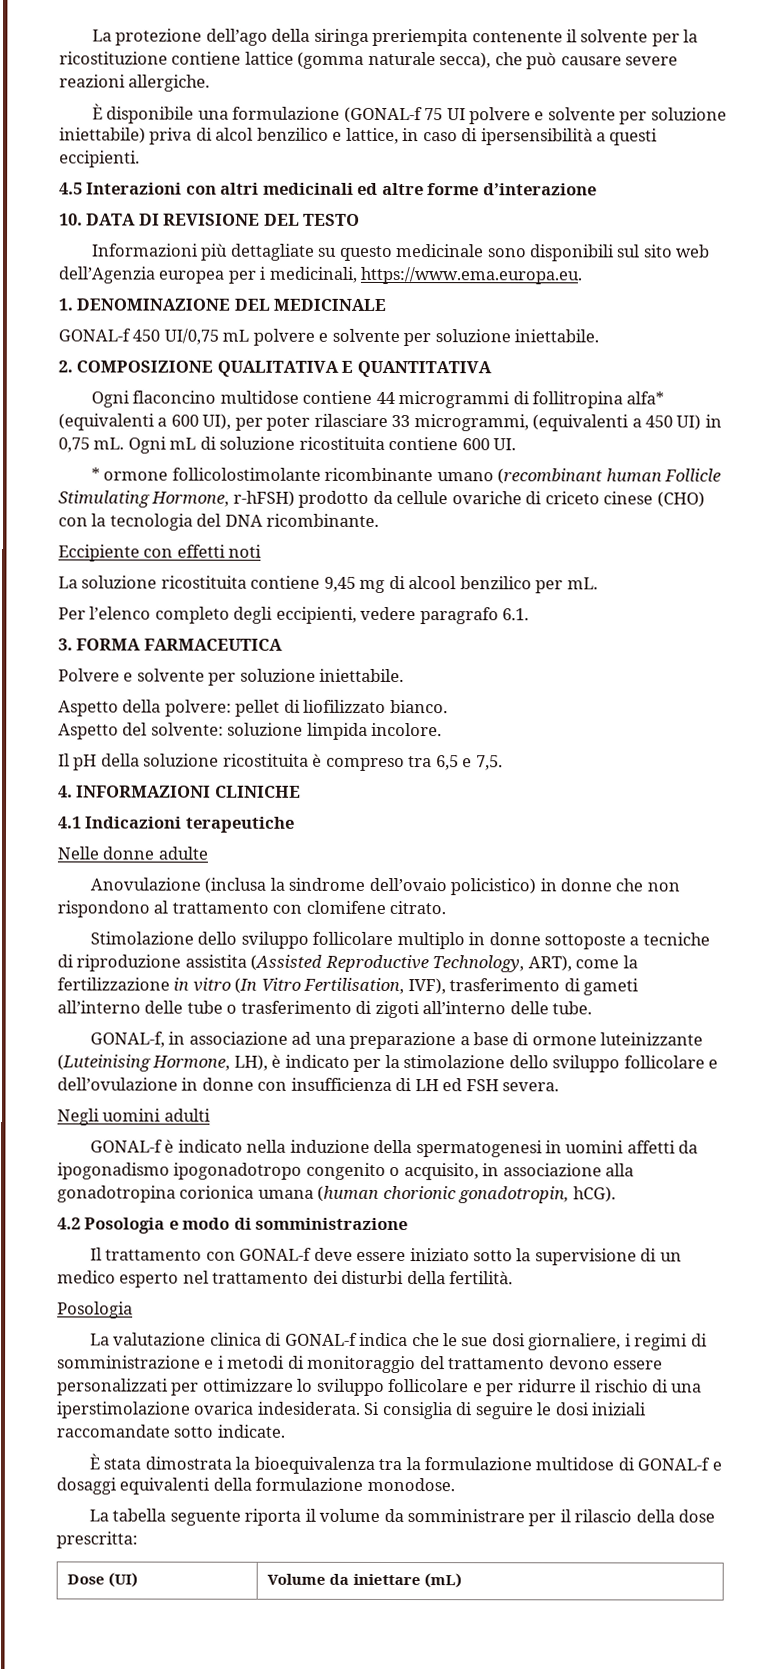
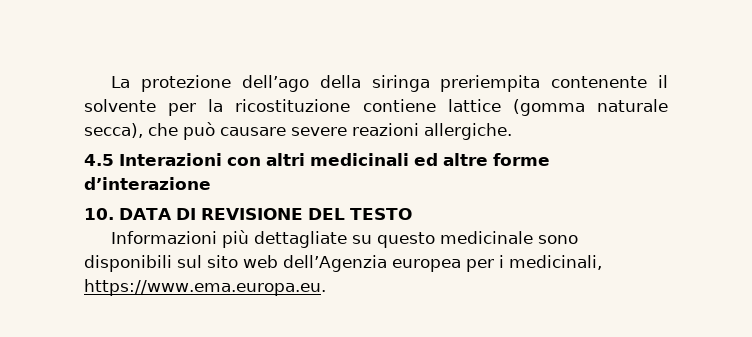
- È disponibile una formulazione (GONAL-f 75 UI polvere e solvente per soluzione iniettabile) priva di alcol benzilico e lattice, in caso di ipersensibilità a questi eccipienti.
- 1. DENOMINAZIONE DEL MEDICINALE
- GONAL-f 450 UI/0,75 mL polvere e solvente per soluzione iniettabile.
- 2. COMPOSIZIONE QUALITATIVA E QUANTITATIVA
- Ogni flaconcino multidose contiene 44 microgrammi di follitropina alfa* (equivalenti a 600 UI), per poter rilasciare 33 microgrammi, (equivalenti a 450 UI) in 0,75 mL. Ogni mL di soluzione ricostituita contiene 600 UI.
- * ormone follicolostimolante ricombinante umano (recombinant human Follicle Stimulating Hormone, r-hFSH) prodotto da cellule ovariche di criceto cinese (CHO) con la tecnologia del DNA ricombinante.
- Eccipiente con effetti noti
- La soluzione ricostituita contiene 9,45 mg di alcool benzilico per mL.
- Per l’elenco completo degli eccipienti, vedere paragrafo 6.1.
- 3. FORMA FARMACEUTICA
- Polvere e solvente per soluzione iniettabile.
- Aspetto della polvere: pellet di liofilizzato bianco.
- Aspetto del solvente: soluzione limpida incolore.
- Il pH della soluzione ricostituita è compreso tra 6,5 e 7,5.
- 4. INFORMAZIONI CLINICHE
- 4.1 Indicazioni terapeutiche
- Nelle donne adulte
- Anovulazione (inclusa la sindrome dell’ovaio policistico) in donne che non rispondono al trattamento con clomifene citrato.
- Stimolazione dello sviluppo follicolare multiplo in donne sottoposte a tecniche di riproduzione assistita (Assisted Reproductive Technology, ART), come la fertilizzazione in vitro (In Vitro Fertilisation, IVF), trasferimento di gameti all’interno delle tube o trasferimento di zigoti all’interno delle tube.
- GONAL-f, in associazione ad una preparazione a base di ormone luteinizzante (Luteinising Hormone, LH), è indicato per la stimolazione dello sviluppo follicolare e dell’ovulazione in donne con insufficienza di LH ed FSH severa.
- Negli uomini adulti
- GONAL-f è indicato nella induzione della spermatogenesi in uomini affetti da ipogonadismo ipogonadotropo congenito o acquisito, in associazione alla gonadotropina corionica umana (human chorionic gonadotropin, hCG).
- 4.2 Posologia e modo di somministrazione
- Il trattamento con GONAL-f deve essere iniziato sotto la supervisione di un medico esperto nel trattamento dei disturbi della fertilità.
- Posologia
- La valutazione clinica di GONAL-f indica che le sue dosi giornaliere, i regimi di somministrazione e i metodi di monitoraggio del trattamento devono essere personalizzati per ottimizzare lo sviluppo follicolare e per ridurre il rischio di una iperstimolazione ovarica indesiderata. Si consiglia di seguire le dosi iniziali raccomandate sotto indicate.
- È stata dimostrata la bioequivalenza tra la formulazione multidose di GONAL-f e dosaggi equivalenti della formulazione monodose.
- La tabella seguente riporta il volume da somministrare per il rilascio della dose prescritta:
- Dose (UI) | Volume da iniettare (mL)

